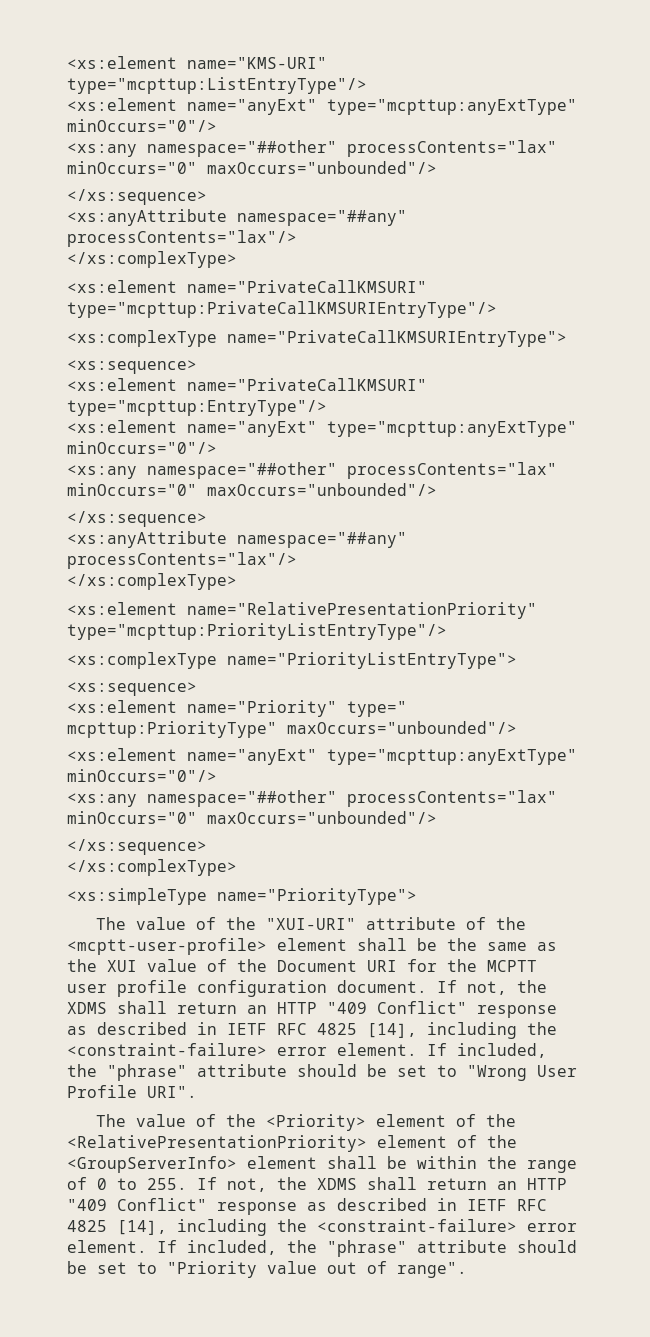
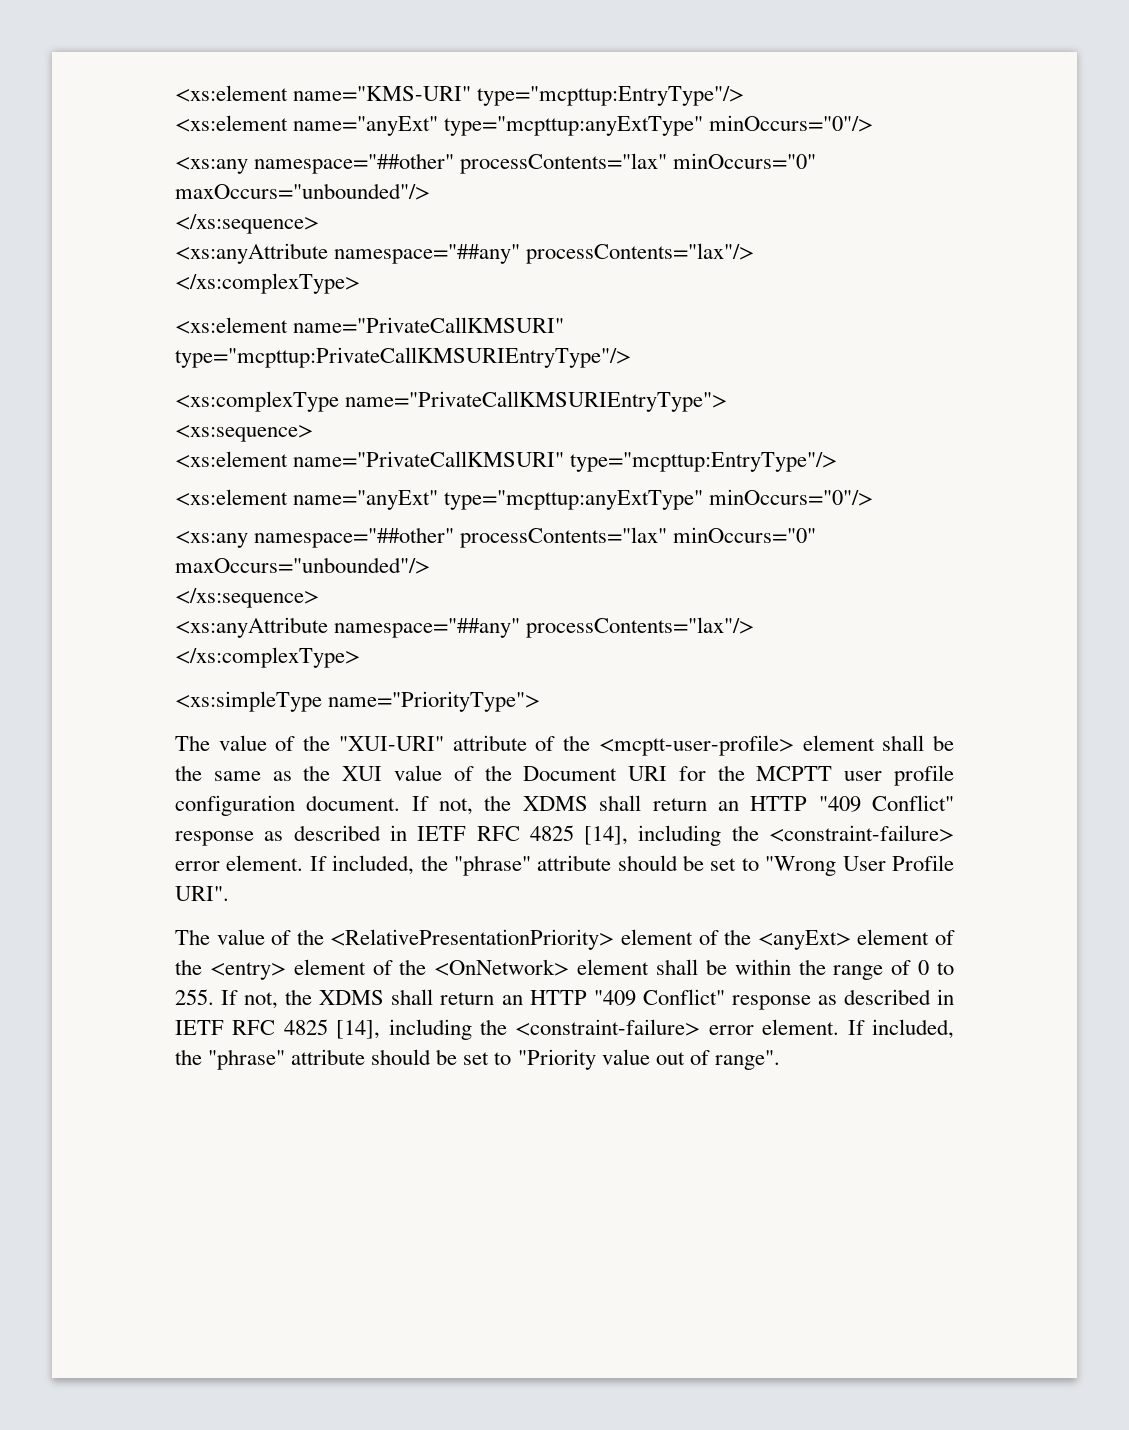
- <xs:element name="KMS-URI" type="mcpttup:ListEntryType"/>
+ <xs:element name="KMS-URI" type="mcpttup:EntryType"/>
- <xs:element name="RelativePresentationPriority" type="mcpttup:PriorityListEntryType"/>
- <xs:complexType name="PriorityListEntryType">
- <xs:sequence>
- <xs:element name="Priority" type=" mcpttup:PriorityType" maxOccurs="unbounded"/>
- <xs:element name="anyExt" type="mcpttup:anyExtType" minOccurs="0"/>
- <xs:any namespace="##other" processContents="lax" minOccurs="0" maxOccurs="unbounded"/>
- </xs:sequence>
- </xs:complexType>
- The value of the <Priority> element of the <RelativePresentationPriority> element of the <GroupServerInfo> element shall be within the range of 0 to 255. If not, the XDMS shall return an HTTP "409 Conflict" response as described in IETF RFC 4825 [14], including the <constraint-failure> error element.
+ The value of the <RelativePresentationPriority> element of the <anyExt> element of the <entry> element of the <OnNetwork> element shall be within the range of 0 to 255. If not, the XDMS shall return an HTTP "409 Conflict" response as described in IETF RFC 4825 [14], including the <constraint-failure> error element.

